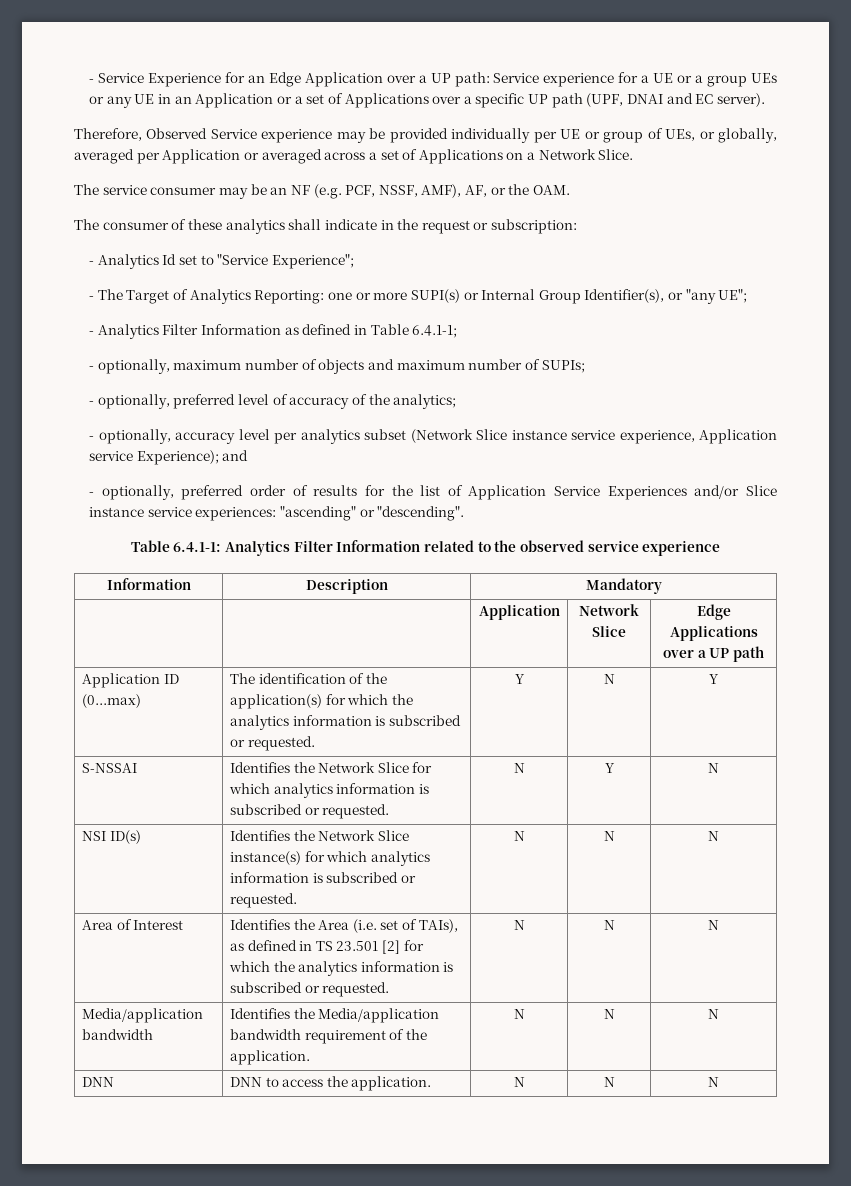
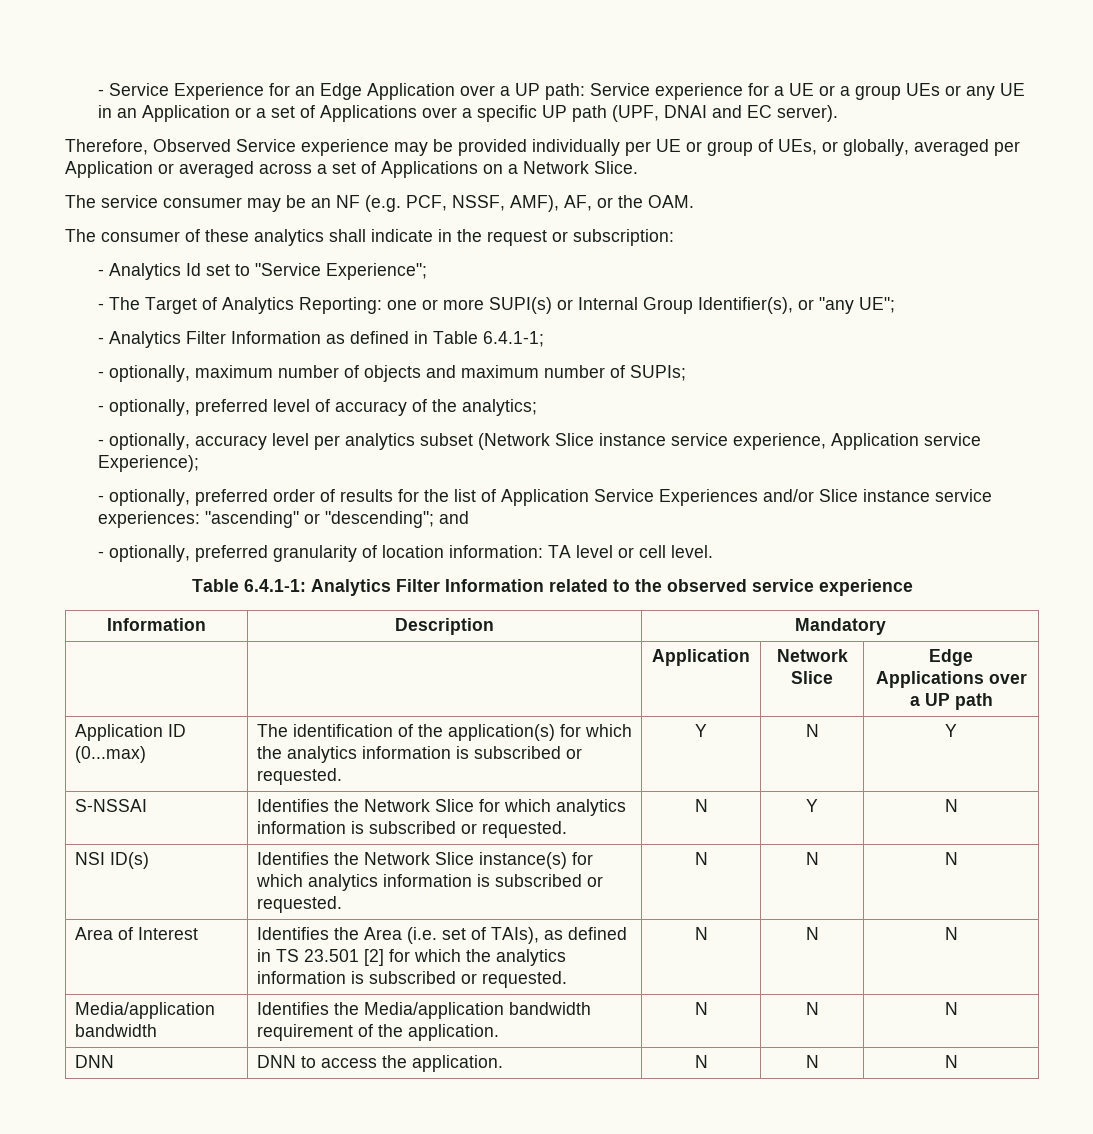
- - optionally, accuracy level per analytics subset (Network Slice instance service experience, Application service Experience); and
+ - optionally, accuracy level per analytics subset (Network Slice instance service experience, Application service Experience);
- - optionally, preferred order of results for the list of Application Service Experiences and/or Slice instance service experiences: "ascending" or "descending".
+ - optionally, preferred order of results for the list of Application Service Experiences and/or Slice instance service experiences: "ascending" or "descending"; and
+ - optionally, preferred granularity of location information: TA level or cell level.

